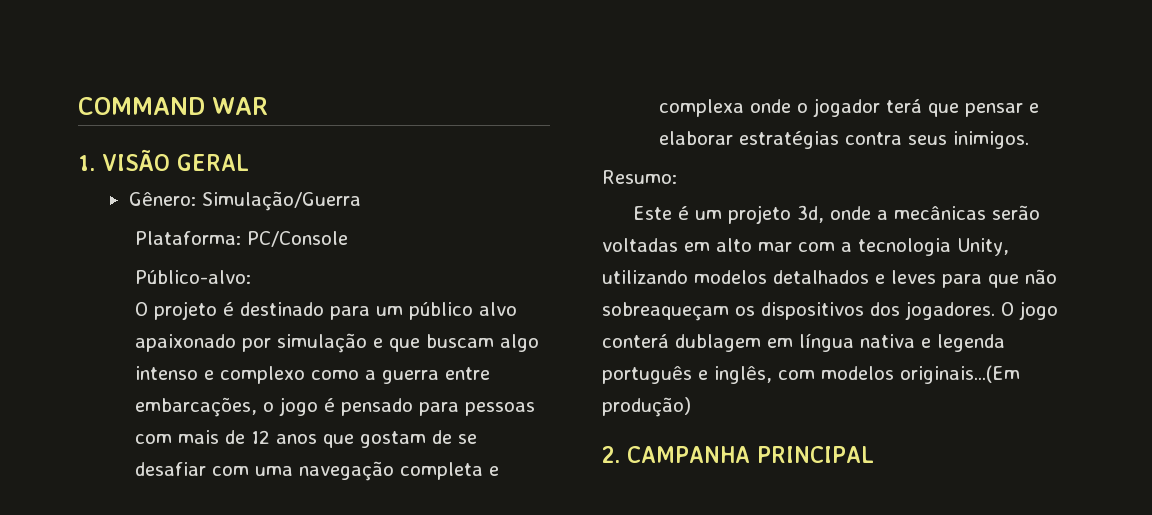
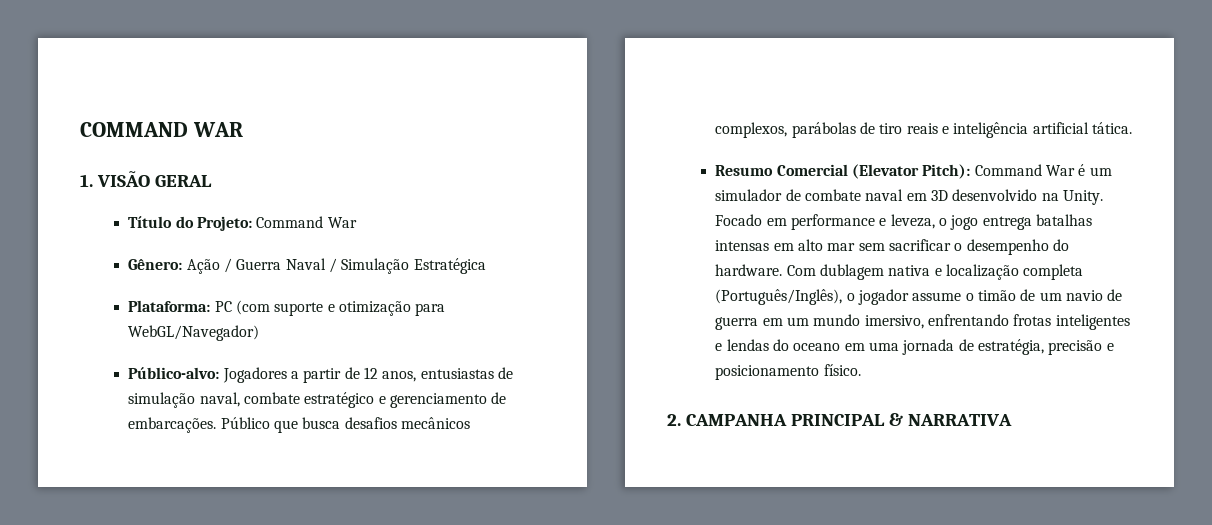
- Gênero: Simulação/Guerra
- Plataforma: PC/Console
- Público-alvo:
- O projeto é destinado para um público alvo apaixonado por simulação e que buscam algo intenso e complexo como a guerra entre embarcações, o jogo é pensado para pessoas com mais de 12 anos que gostam de se desafiar com uma navegação completa e complexa onde o jogador terá que pensar e elaborar estratégias contra seus inimigos.
- Resumo:
- Este é um projeto 3d, onde a mecânicas serão voltadas em alto mar com a tecnologia Unity, utilizando modelos detalhados e leves para que não sobreaqueçam os dispositivos dos jogadores. O jogo conterá dublagem em língua nativa e legenda português e inglês, com modelos originais...(Em produção)
+ Título do Projeto: Command War
+ Gênero: Ação / Guerra Naval / Simulação Estratégica
+ Plataforma: PC (com suporte e otimização para WebGL/Navegador)
+ Público-alvo: Jogadores a partir de 12 anos, entusiastas de simulação naval, combate estratégico e gerenciamento de embarcações. Público que busca desafios mecânicos complexos, parábolas de tiro reais e inteligência artificial tática.
+ Resumo Comercial (Elevator Pitch): Command War é um simulador de combate naval em 3D desenvolvido na Unity. Focado em performance e leveza, o jogo entrega batalhas intensas em alto mar sem sacrificar o desempenho do hardware. Com dublagem nativa e localização completa (Português/Inglês), o jogador assume o timão de um navio de guerra em um mundo imersivo, enfrentando frotas inteligentes e lendas do oceano em uma jornada de estratégia, precisão e posicionamento físico.
- 2. CAMPANHA PRINCIPAL
+ 2. CAMPANHA PRINCIPAL & NARRATIVA

